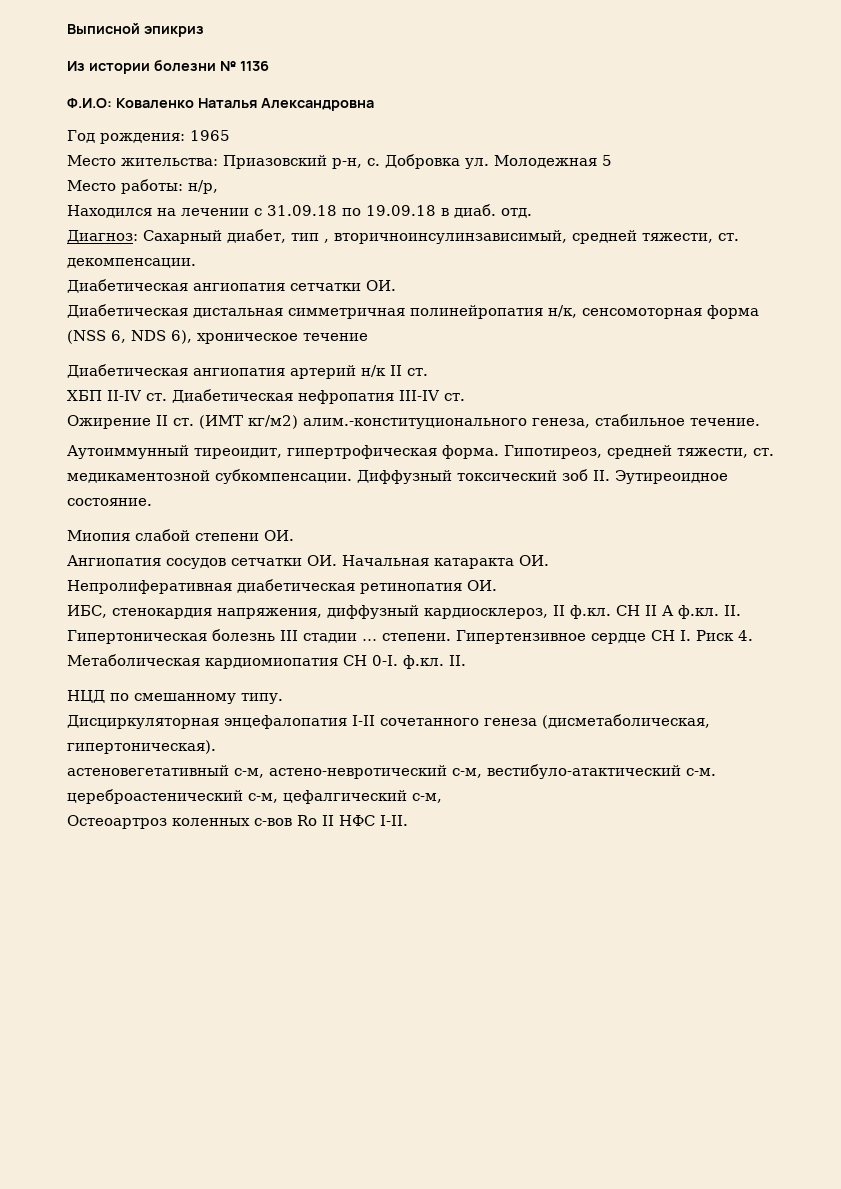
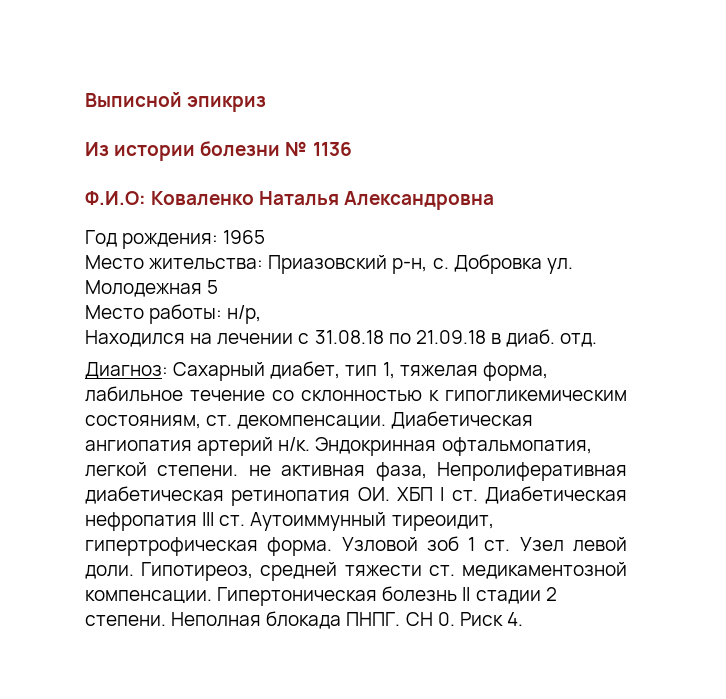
- Находился на лечении с 31.09.18 по 19.09.18 в диаб. отд.
+ Находился на лечении с 31.08.18 по 21.09.18 в диаб. отд.
- Диагноз: Сахарный диабет, тип , вторичноинсулинзависимый, средней тяжести, ст. декомпенсации.
- Диабетическая ангиопатия сетчатки ОИ.
- Диабетическая дистальная симметричная полинейропатия н/к, сенсомоторная форма (NSS 6, NDS 6), хроническое течение
- Диабетическая ангиопатия артерий н/к II ст.
- ХБП II-IV ст. Диабетическая нефропатия III-IV ст.
- Ожирение II ст. (ИМТ кг/м2) алим.-конституционального генеза, стабильное течение.
- Аутоиммунный тиреоидит, гипертрофическая форма.
+ Диагноз: Сахарный диабет, тип 1, тяжелая форма, лабильное течение со склонностью к гипогликемическим состояниям, ст. декомпенсации. Диабетическая ангиопатия артерий н/к. Эндокринная офтальмопатия, легкой степени. не активная фаза, Непролиферативная диабетическая ретинопатия ОИ. ХБП I ст. Диабетическая нефропатия III ст. Аутоиммунный тиреоидит, гипертрофическая форма. Узловой зоб 1 ст. Узел левой доли.
- Гипотиреоз, средней тяжести, ст. медикаментозной субкомпенсации. Диффузный токсический зоб II. Эутиреоидное состояние.
- Миопия слабой степени ОИ.
- Ангиопатия сосудов сетчатки ОИ. Начальная катаракта ОИ.
- Непролиферативная диабетическая ретинопатия ОИ.
- ИБС, стенокардия напряжения, диффузный кардиосклероз, II ф.кл. СН II А ф.кл. II. Гипертоническая болезнь III стадии … степени. Гипертензивное сердце СН I. Риск 4. Метаболическая кардиомиопатия СН 0-I. ф.кл. II.
- НЦД по смешанному типу.
- Дисциркуляторная энцефалопатия I-II сочетанного генеза (дисметаболическая, гипертоническая).
- астеновегетативный с-м, астено-невротический с-м, вестибуло-атактический с-м. цереброастенический с-м, цефалгический с-м,
- Остеоартроз коленных с-вов Rо II НФС I-II.
+ Гипотиреоз, средней тяжести ст. медикаментозной компенсации. Гипертоническая болезнь II стадии 2 степени. Неполная блокада ПНПГ. СН 0. Риск 4.

